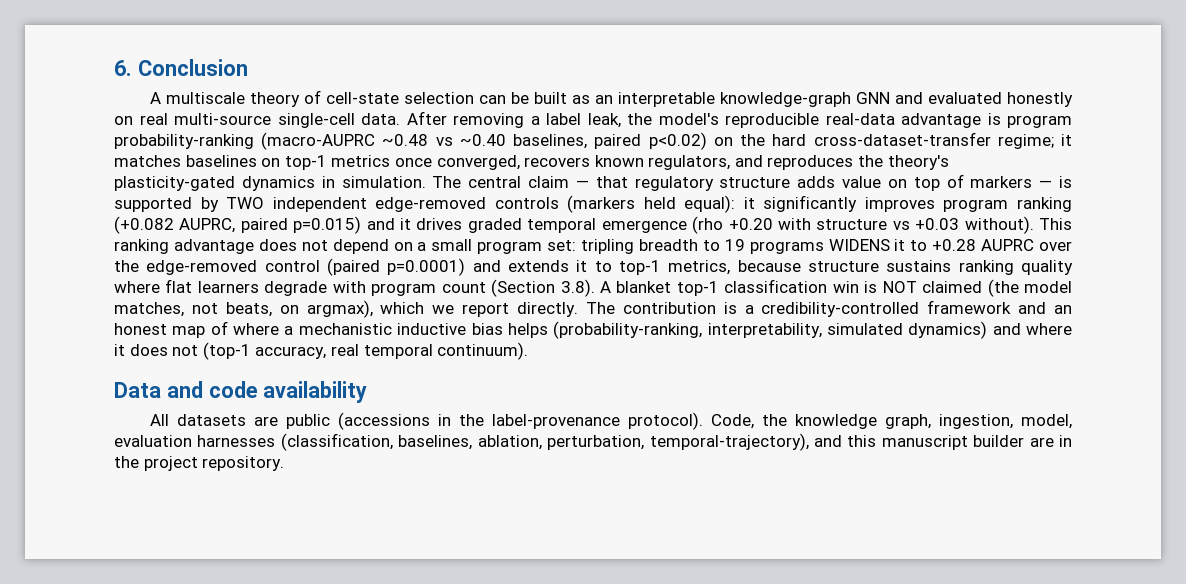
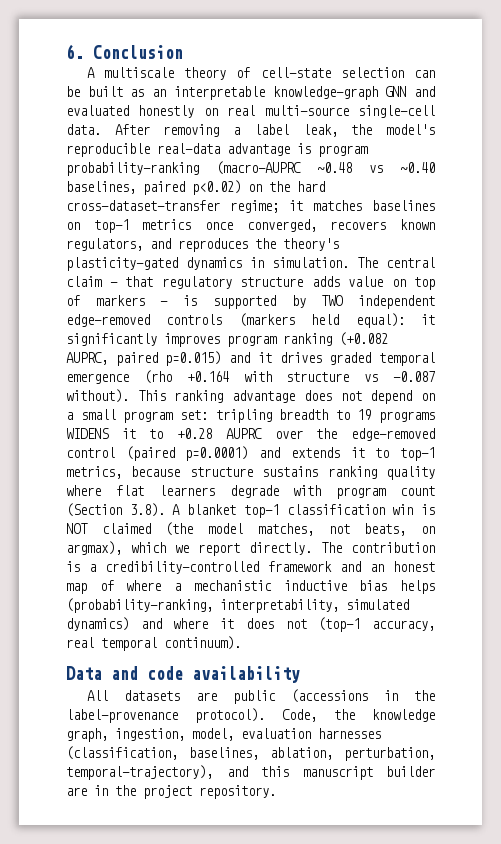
- The central claim — that regulatory structure adds value on top of markers — is supported by TWO independent edge-removed controls (markers held equal): it significantly improves program ranking (+0.082 AUPRC, paired p=0.015) and it drives graded temporal emergence (rho +0.20 with structure vs +0.03 without).
+ The central claim — that regulatory structure adds value on top of markers — is supported by TWO independent edge-removed controls (markers held equal): it significantly improves program ranking (+0.082 AUPRC, paired p=0.015) and it drives graded temporal emergence (rho +0.164 with structure vs -0.087 without).

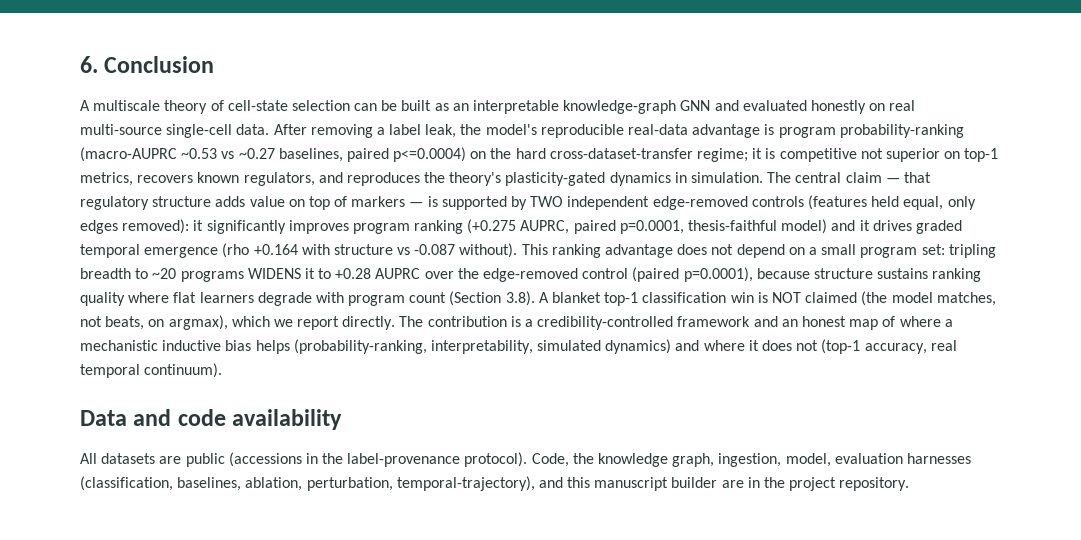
- After removing a label leak, the model's reproducible real-data advantage is program probability-ranking (macro-AUPRC ~0.48 vs ~0.40 baselines, paired p<0.02) on the hard cross-dataset-transfer regime; it matches baselines on top-1 metrics once converged, recovers known regulators, and reproduces the theory's plasticity-gated dynamics in simulation.
+ After removing a label leak, the model's reproducible real-data advantage is program probability-ranking (macro-AUPRC ~0.53 vs ~0.27 baselines, paired p<=0.0004) on the hard cross-dataset-transfer regime; it is competitive not superior on top-1 metrics, recovers known regulators, and reproduces the theory's plasticity-gated dynamics in simulation.
- The central claim — that regulatory structure adds value on top of markers — is supported by TWO independent edge-removed controls (markers held equal): it significantly improves program ranking (+0.082 AUPRC, paired p=0.015) and it drives graded temporal emergence (rho +0.164 with structure vs -0.087 without).
+ The central claim — that regulatory structure adds value on top of markers — is supported by TWO independent edge-removed controls (features held equal, only edges removed): it significantly improves program ranking (+0.275 AUPRC, paired p=0.0001, thesis-faithful model) and it drives graded temporal emergence (rho +0.164 with structure vs -0.087 without).
- This ranking advantage does not depend on a small program set: tripling breadth to 19 programs WIDENS it to +0.28 AUPRC over the edge-removed control (paired p=0.0001) and extends it to top-1 metrics, because structure sustains ranking quality where flat learners degrade with program count (Section 3.8). A blanket top-1 classification win is NOT claimed (the model matches, not beats, on argmax), which we report directly.
+ This ranking advantage does not depend on a small program set: tripling breadth to ~20 programs WIDENS it to +0.28 AUPRC over the edge-removed control (paired p=0.0001), because structure sustains ranking quality where flat learners degrade with program count (Section 3.8). A blanket top-1 classification win is NOT claimed (the model matches, not beats, on argmax), which we report directly.

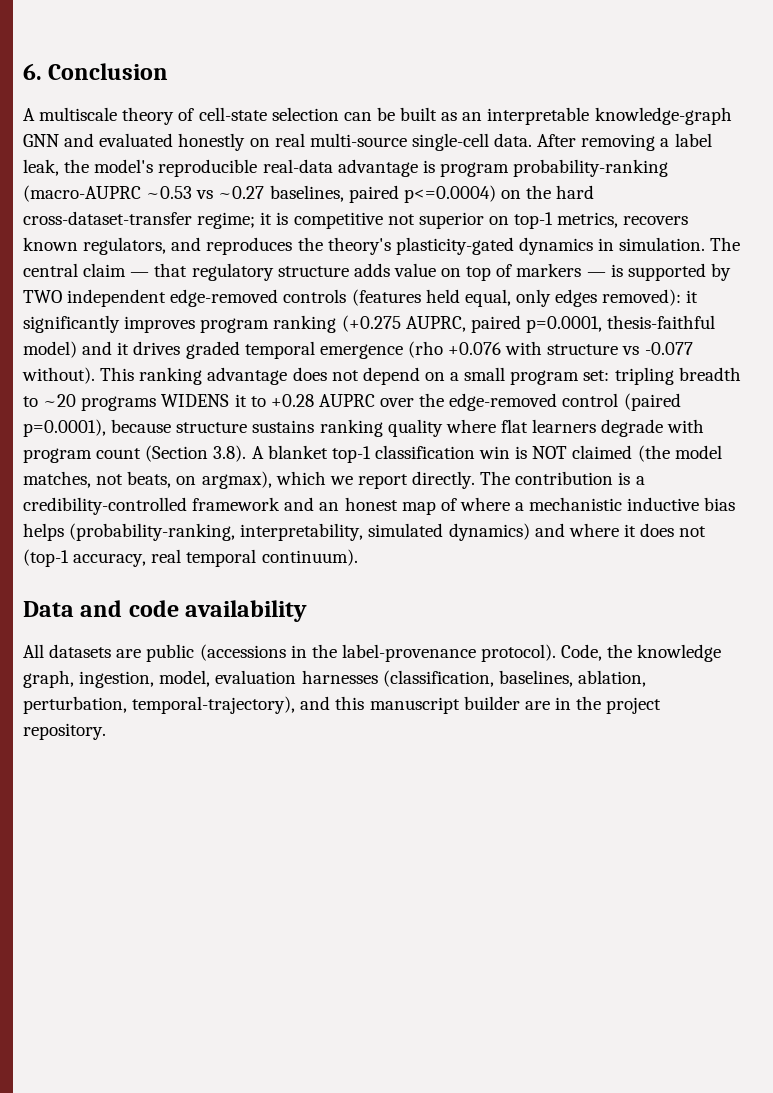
- The central claim — that regulatory structure adds value on top of markers — is supported by TWO independent edge-removed controls (features held equal, only edges removed): it significantly improves program ranking (+0.275 AUPRC, paired p=0.0001, thesis-faithful model) and it drives graded temporal emergence (rho +0.164 with structure vs -0.087 without).
+ The central claim — that regulatory structure adds value on top of markers — is supported by TWO independent edge-removed controls (features held equal, only edges removed): it significantly improves program ranking (+0.275 AUPRC, paired p=0.0001, thesis-faithful model) and it drives graded temporal emergence (rho +0.076 with structure vs -0.077 without).

